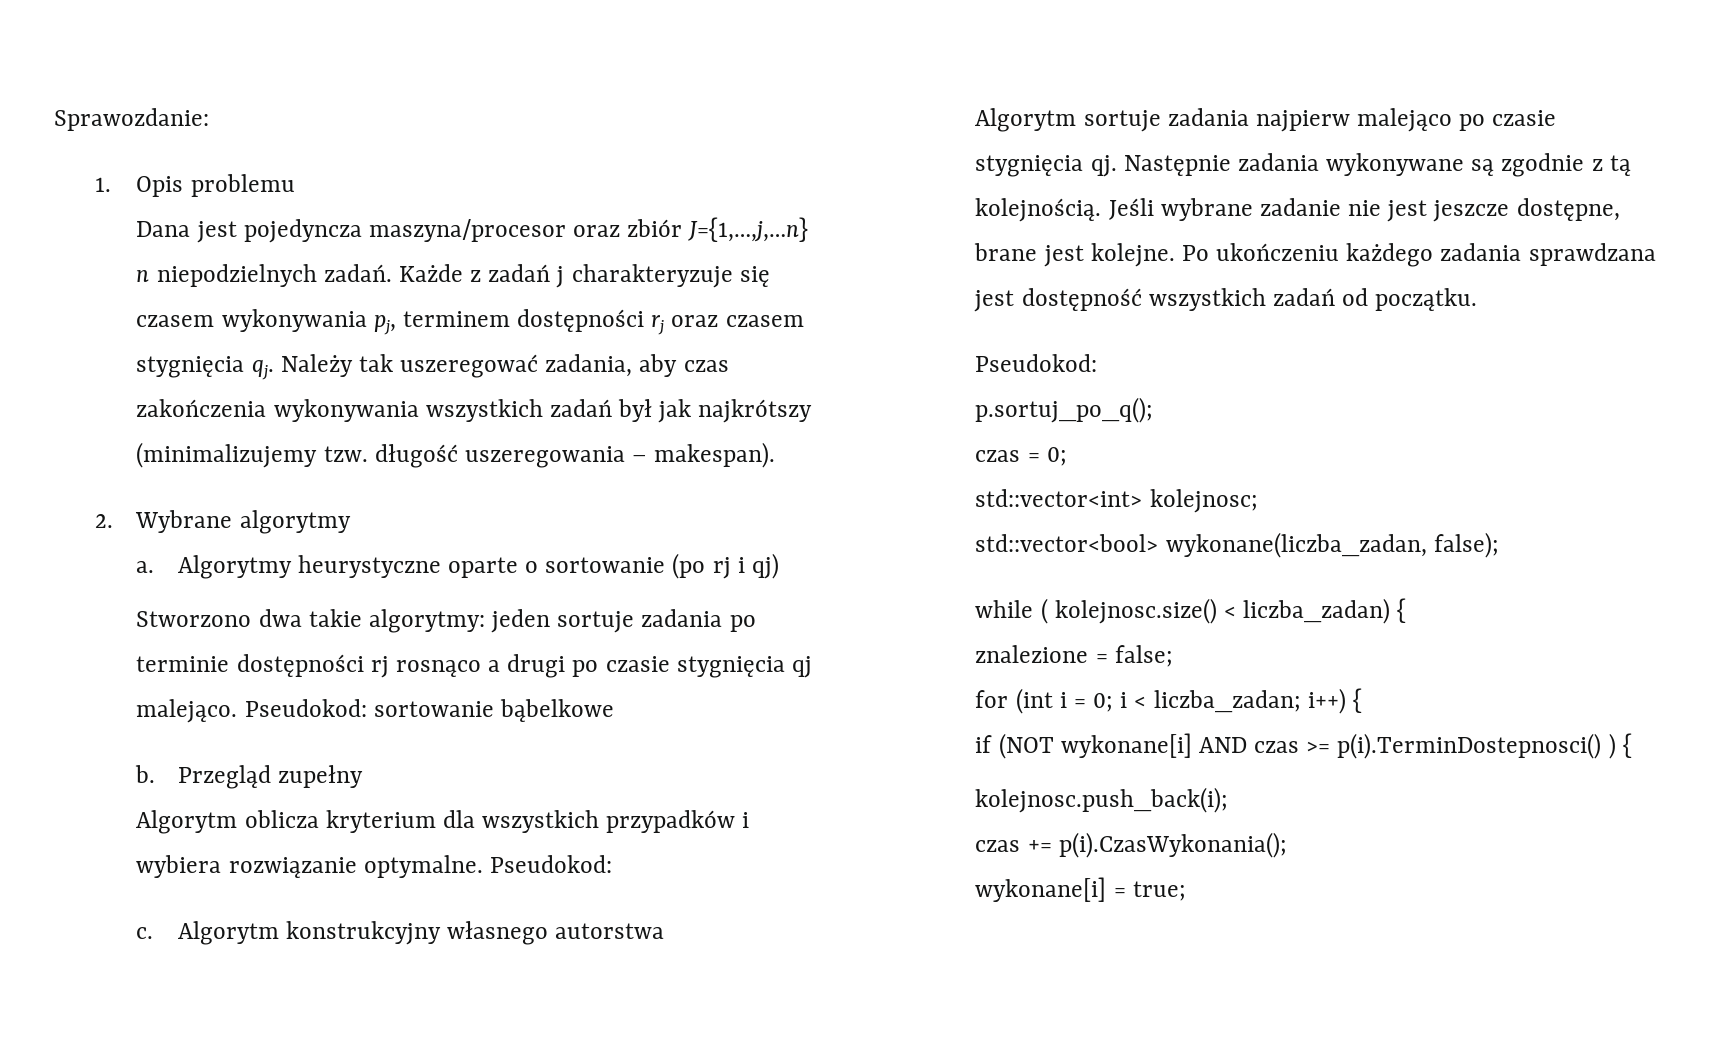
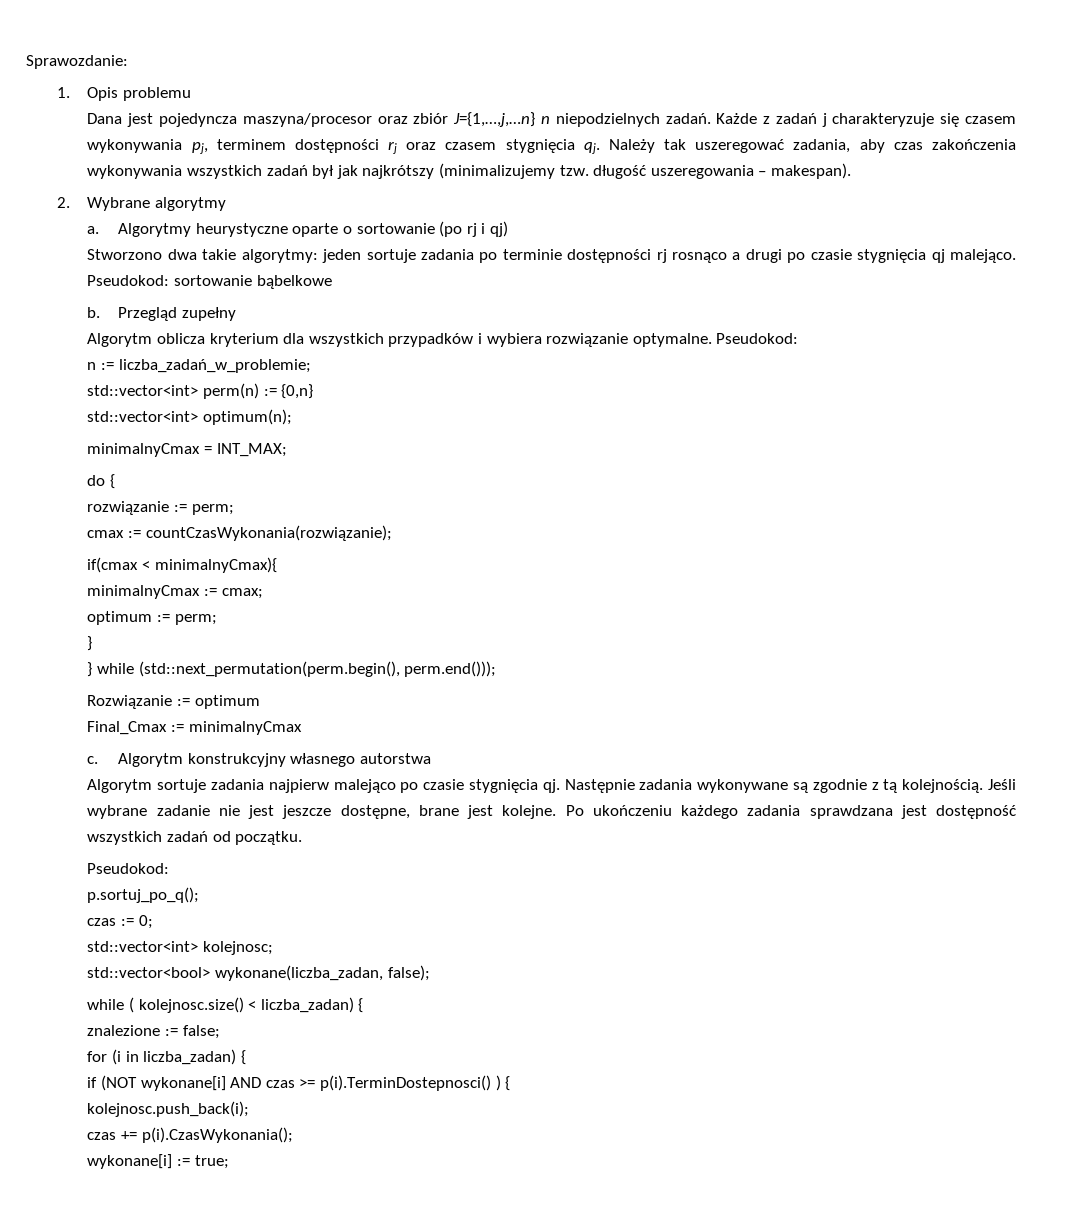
+ n := liczba_zadań_w_problemie;
+ std::vector<int> perm(n) := {0,n}
+ std::vector<int> optimum(n);
+ minimalnyCmax = INT_MAX;
+ do {
+ rozwiązanie := perm;
+ cmax := countCzasWykonania(rozwiązanie);
+ if(cmax < minimalnyCmax){
+ minimalnyCmax := cmax;
+ optimum := perm;
+ }
+ } while (std::next_permutation(perm.begin(), perm.end()));
+ Rozwiązanie := optimum
+ Final_Cmax := minimalnyCmax
- czas = 0;
+ czas := 0;
- znalezione = false;
+ znalezione := false;
- for (int i = 0; i < liczba_zadan; i++) {
+ for (i in liczba_zadan) {
- wykonane[i] = true;
+ wykonane[i] := true;

